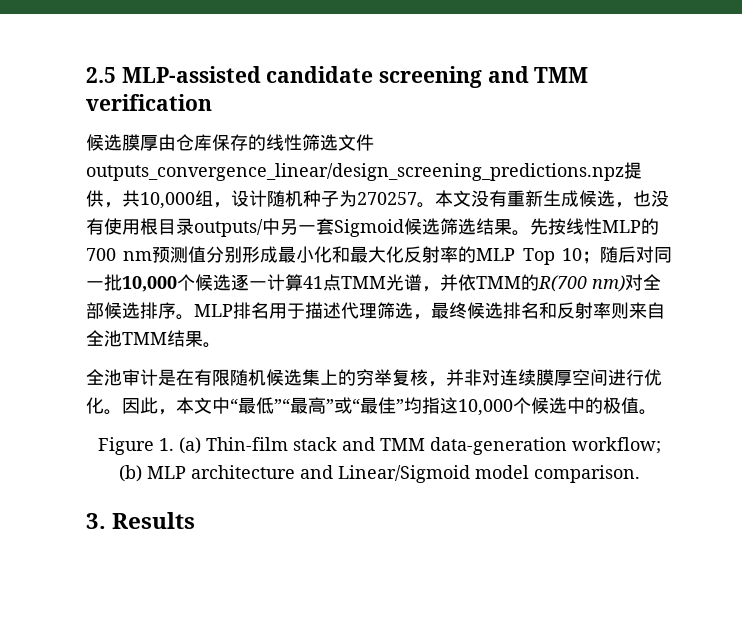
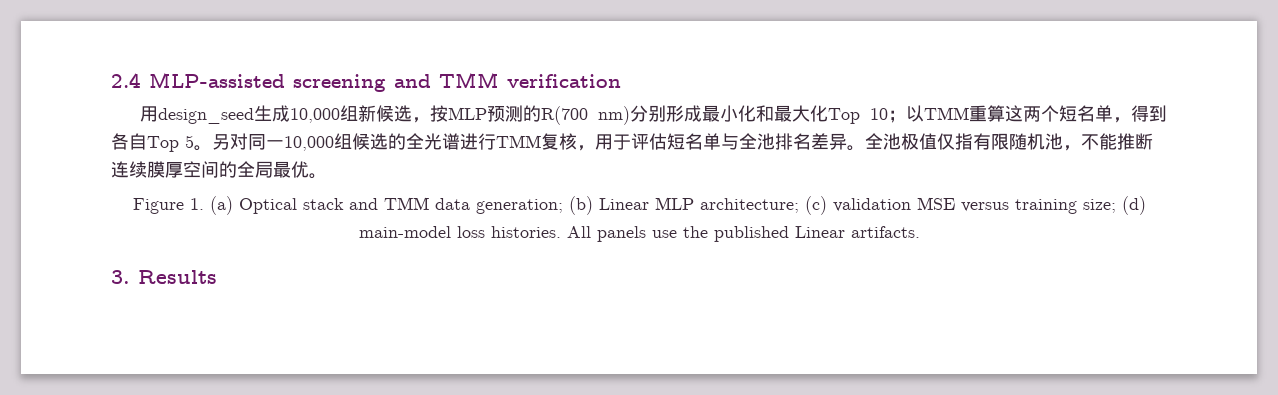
- 2.5 MLP-assisted candidate screening and TMM verification
+ 2.4 MLP-assisted screening and TMM verification
- 候选膜厚由仓库保存的线性筛选文件outputs_convergence_linear/design_screening_predictions.npz提供，共10,000组，设计随机种子为270257。本文没有重新生成候选，也没有使用根目录outputs/中另一套Sigmoid候选筛选结果。先按线性MLP的700 nm预测值分别形成最小化和最大化反射率的MLP Top 10；随后对同一批10,000个候选逐一计算41点TMM光谱，并依TMM的R(700 nm)对全部候选排序。MLP排名用于描述代理筛选，最终候选排名和反射率则来自全池TMM结果。
- 全池审计是在有限随机候选集上的穷举复核，并非对连续膜厚空间进行优化。因此，本文中“最低”“最高”或“最佳”均指这10,000个候选中的极值。
+ 用design_seed生成10,000组新候选，按MLP预测的R(700 nm)分别形成最小化和最大化Top 10；以TMM重算这两个短名单，得到各自Top 5。另对同一10,000组候选的全光谱进行TMM复核，用于评估短名单与全池排名差异。全池极值仅指有限随机池，不能推断连续膜厚空间的全局最优。
- Figure 1. (a) Thin-film stack and TMM data-generation workflow; (b) MLP architecture and Linear/Sigmoid model comparison.
+ Figure 1. (a) Optical stack and TMM data generation; (b) Linear MLP architecture; (c) validation MSE versus training size; (d) main-model loss histories. All panels use the published Linear artifacts.

